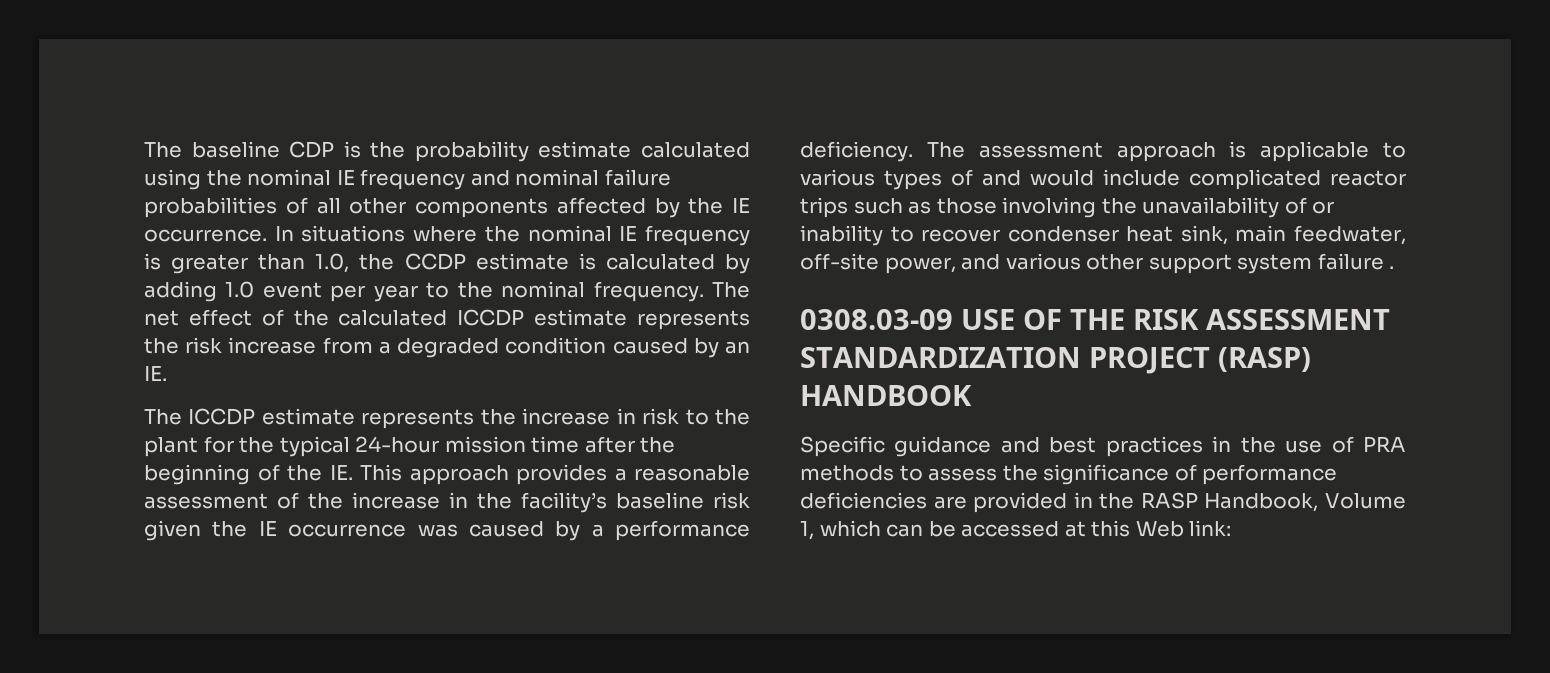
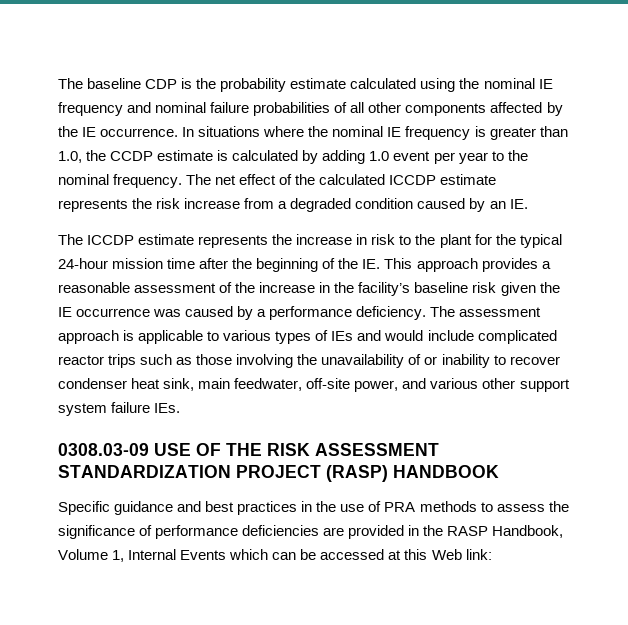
- The assessment approach is applicable to various types of and would include complicated reactor trips such as those involving the unavailability of or inability to recover condenser heat sink, main feedwater, off-site power, and various other support system failure .
+ The assessment approach is applicable to various types of IEs and would include complicated reactor trips such as those involving the unavailability of or inability to recover condenser heat sink, main feedwater, off-site power, and various other support system failure IEs.
- Specific guidance and best practices in the use of PRA methods to assess the significance of performance deficiencies are provided in the RASP Handbook, Volume 1, which can be accessed at this Web link:
+ Specific guidance and best practices in the use of PRA methods to assess the significance of performance deficiencies are provided in the RASP Handbook, Volume 1, Internal Events which can be accessed at this Web link:

